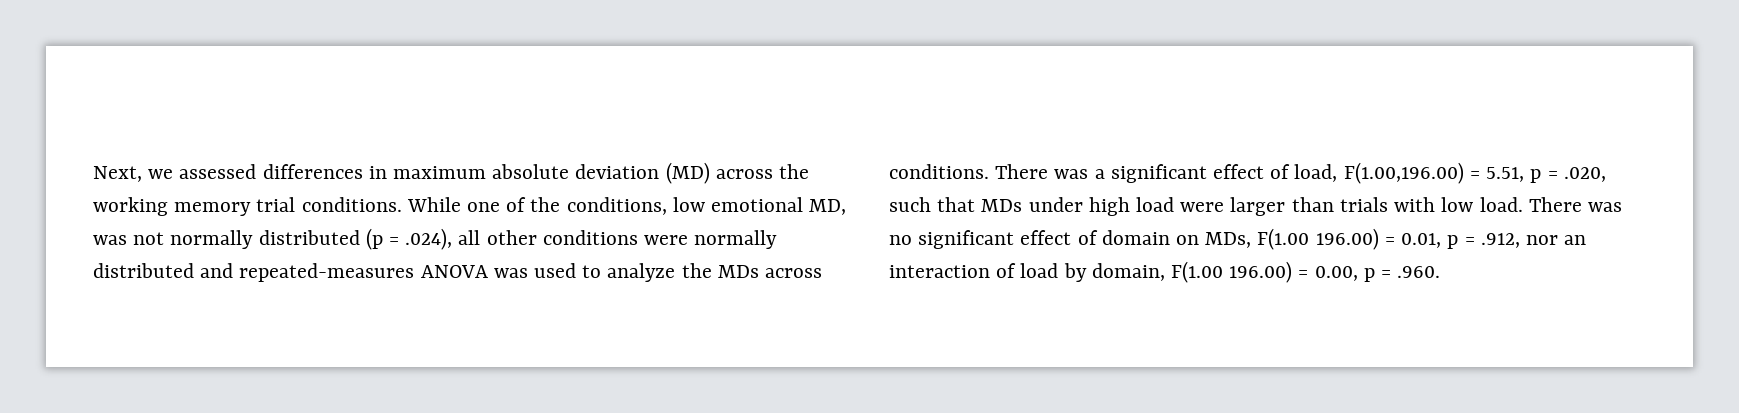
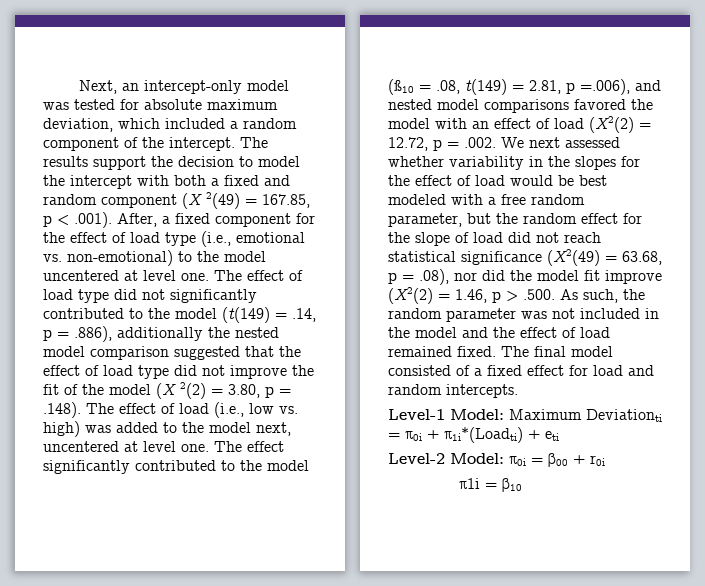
- Next, we assessed differences in maximum absolute deviation (MD) across the working memory trial conditions. While one of the conditions, low emotional MD, was not normally distributed (p = .024), all other conditions were normally distributed and repeated-measures ANOVA was used to analyze the MDs across conditions. There was a significant effect of load, F(1.00,196.00) = 5.51, p = .020, such that MDs under high load were larger than trials with low load. There was no significant effect of domain on MDs, F(1.00 196.00) = 0.01, p = .912, nor an interaction of load by domain, F(1.00 196.00) = 0.00, p = .960.
+ Next, an intercept-only model was tested for absolute maximum deviation, which included a random component of the intercept. The results support the decision to model the intercept with both a fixed and random component (X 2(49) = 167.85, p < .001). After, a fixed component for the effect of load type (i.e., emotional vs. non-emotional) to the model uncentered at level one. The effect of load type did not significantly contributed to the model (t(149) = .14, p = .886), additionally the nested model comparison suggested that the effect of load type did not improve the fit of the model (X 2(2) = 3.80, p = .148). The effect of load (i.e., low vs. high) was added to the model next, uncentered at level one. The effect significantly contributed to the model (ß10 = .08, t(149) = 2.81, p =.006), and nested model comparisons favored the model with an effect of load (X2(2) = 12.72, p = .002. We next assessed whether variability in the slopes for the effect of load would be best modeled with a free random parameter, but the random effect for the slope of load did not reach statistical significance (X2(49) = 63.68, p = .08), nor did the model fit improve (X2(2) = 1.46, p > .500. As such, the random parameter was not included in the model and the effect of load remained fixed. The final model consisted of a fixed effect for load and random intercepts.
+ Level-1 Model: Maximum Deviationti = π0i + π1i*(Loadti) + eti
+ Level-2 Model: π0i = β00 + r0i
+ π1i = β10

